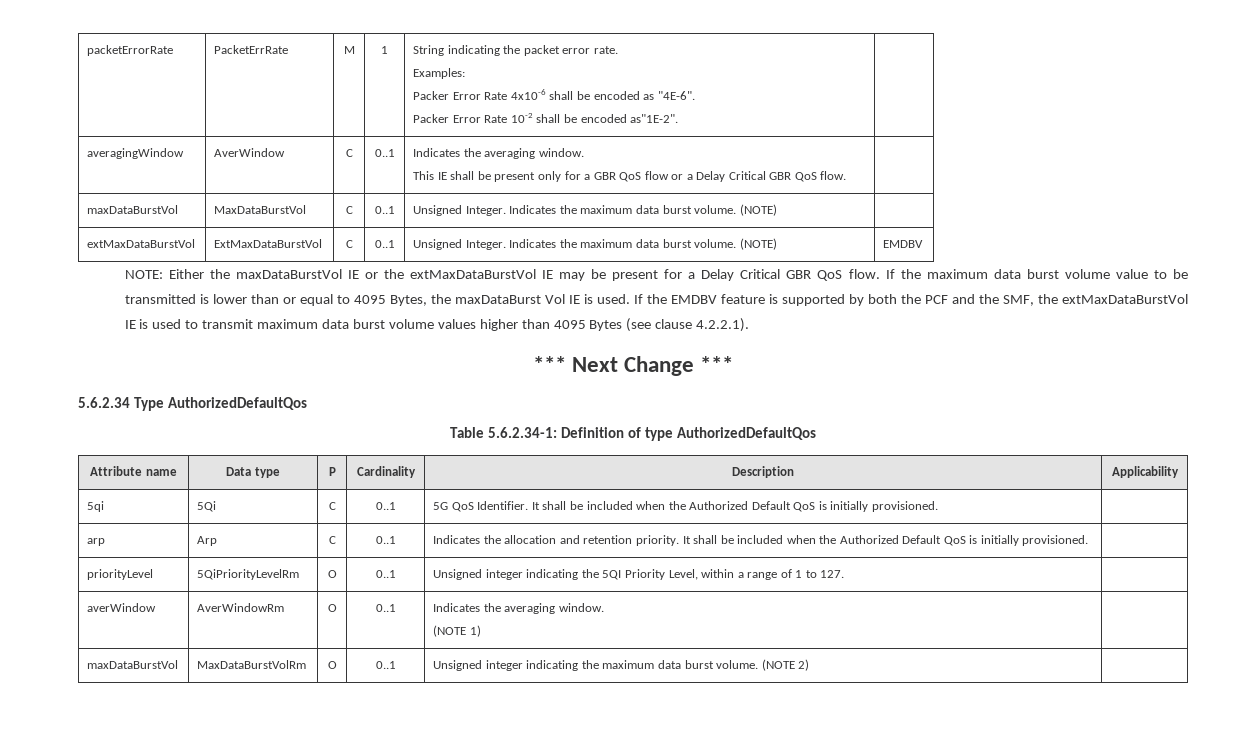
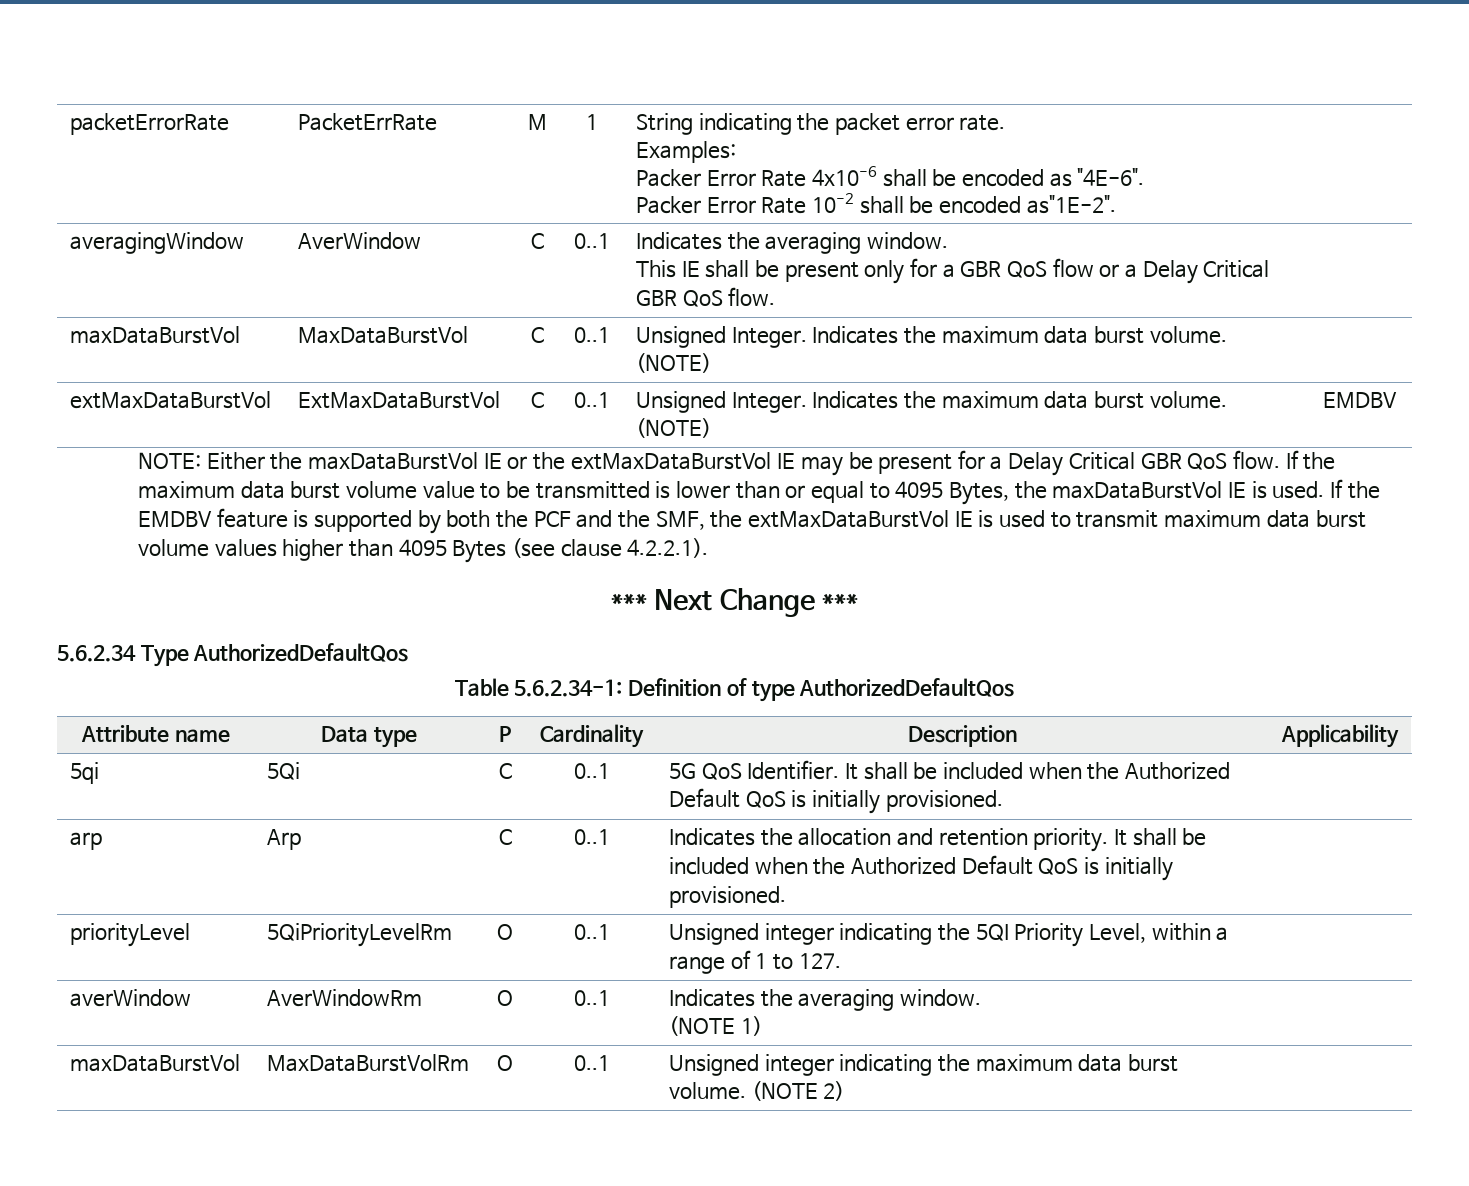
- If the maximum data burst volume value to be transmitted is lower than or equal to 4095 Bytes, the maxDataBurst Vol IE is used.
+ If the maximum data burst volume value to be transmitted is lower than or equal to 4095 Bytes, the maxDataBurstVol IE is used.

